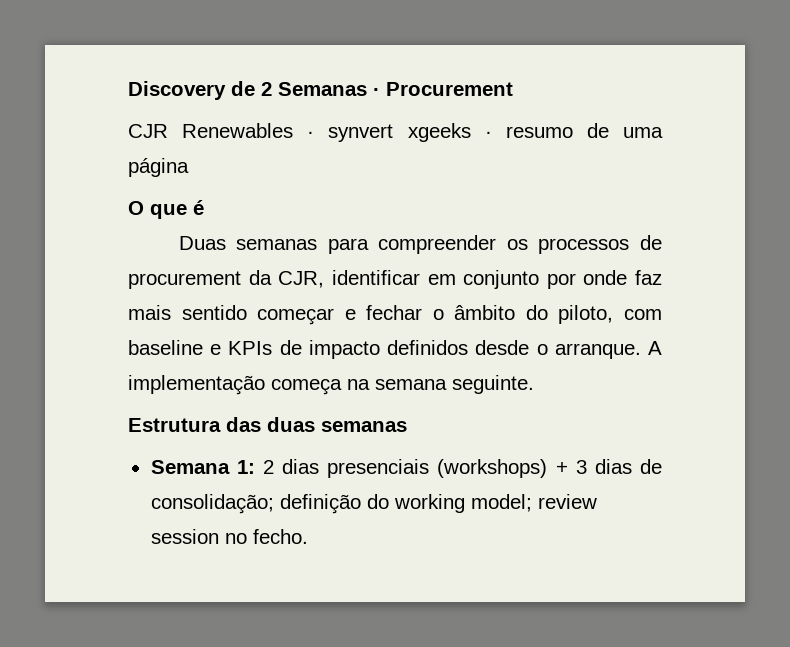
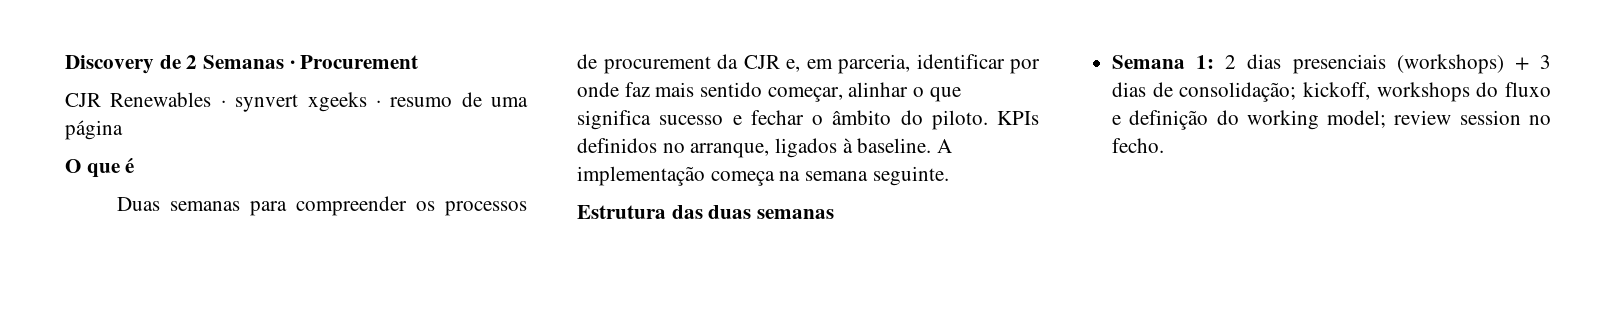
- Duas semanas para compreender os processos de procurement da CJR, identificar em conjunto por onde faz mais sentido começar e fechar o âmbito do piloto, com baseline e KPIs de impacto definidos desde o arranque.
+ Duas semanas para compreender os processos de procurement da CJR e, em parceria, identificar por onde faz mais sentido começar, alinhar o que significa sucesso e fechar o âmbito do piloto. KPIs definidos no arranque, ligados à baseline.
- Semana 1: 2 dias presenciais (workshops) + 3 dias de consolidação; definição do working model; review session no fecho.
+ Semana 1: 2 dias presenciais (workshops) + 3 dias de consolidação; kickoff, workshops do fluxo e definição do working model; review session no fecho.

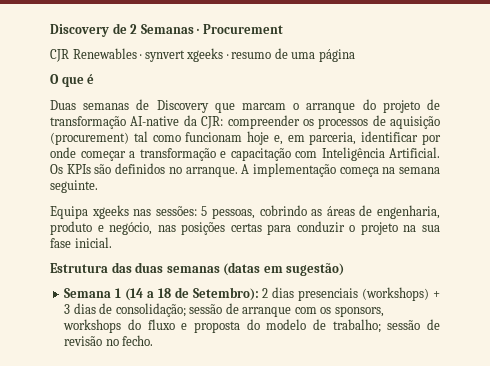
- Duas semanas para compreender os processos de procurement da CJR e, em parceria, identificar por onde faz mais sentido começar, alinhar o que significa sucesso e fechar o âmbito do piloto. KPIs definidos no arranque, ligados à baseline.
+ Duas semanas de Discovery que marcam o arranque do projeto de transformação AI-native da CJR: compreender os processos de aquisição (procurement) tal como funcionam hoje e, em parceria, identificar por onde começar a transformação e capacitação com Inteligência Artificial. Os KPIs são definidos no arranque.
- Estrutura das duas semanas
- Semana 1: 2 dias presenciais (workshops) + 3 dias de consolidação; kickoff, workshops do fluxo e definição do working model; review session no fecho.
+ Equipa xgeeks nas sessões: 5 pessoas, cobrindo as áreas de engenharia, produto e negócio, nas posições certas para conduzir o projeto na sua fase inicial.
+ Estrutura das duas semanas (datas em sugestão)
+ Semana 1 (14 a 18 de Setembro): 2 dias presenciais (workshops) + 3 dias de consolidação; sessão de arranque com os sponsors, workshops do fluxo e proposta do modelo de trabalho; sessão de revisão no fecho.

